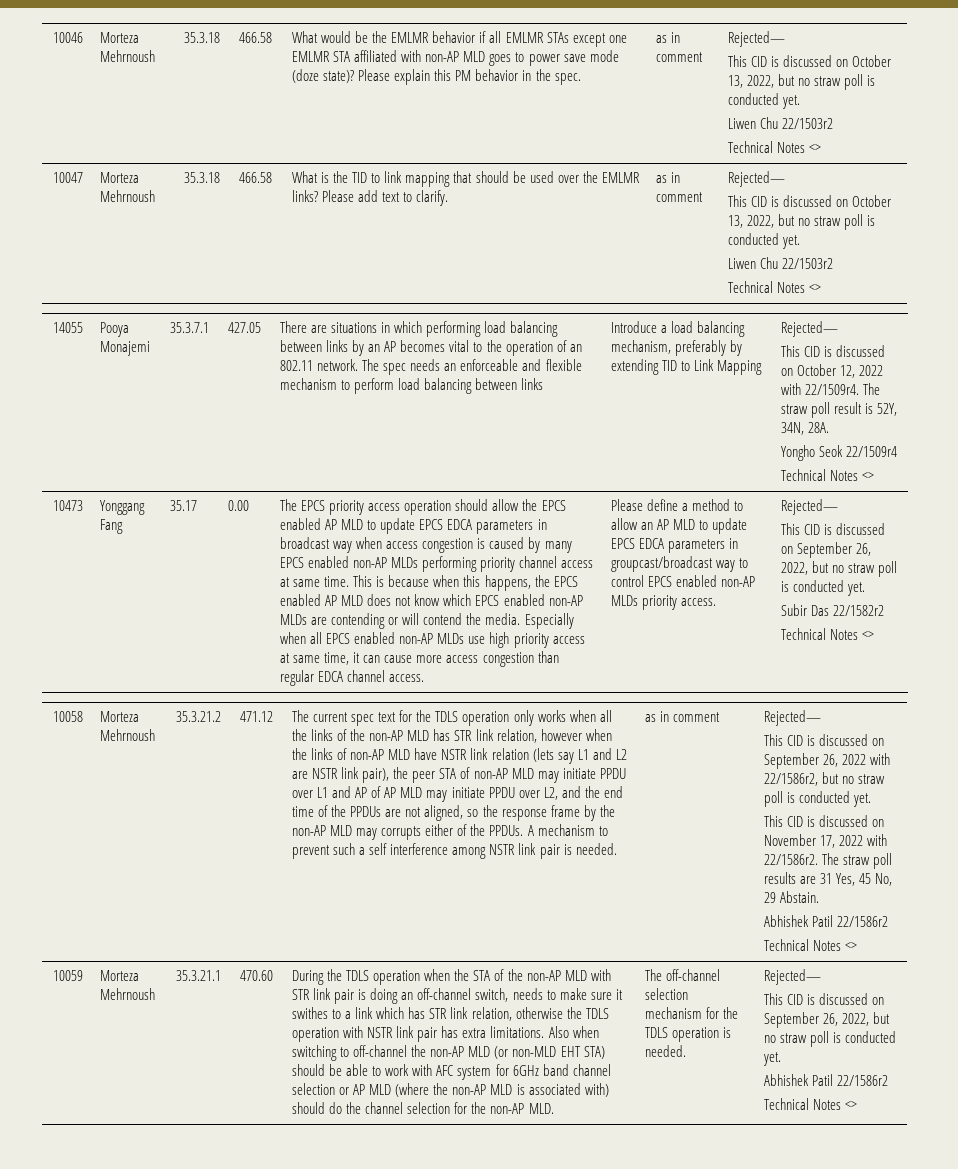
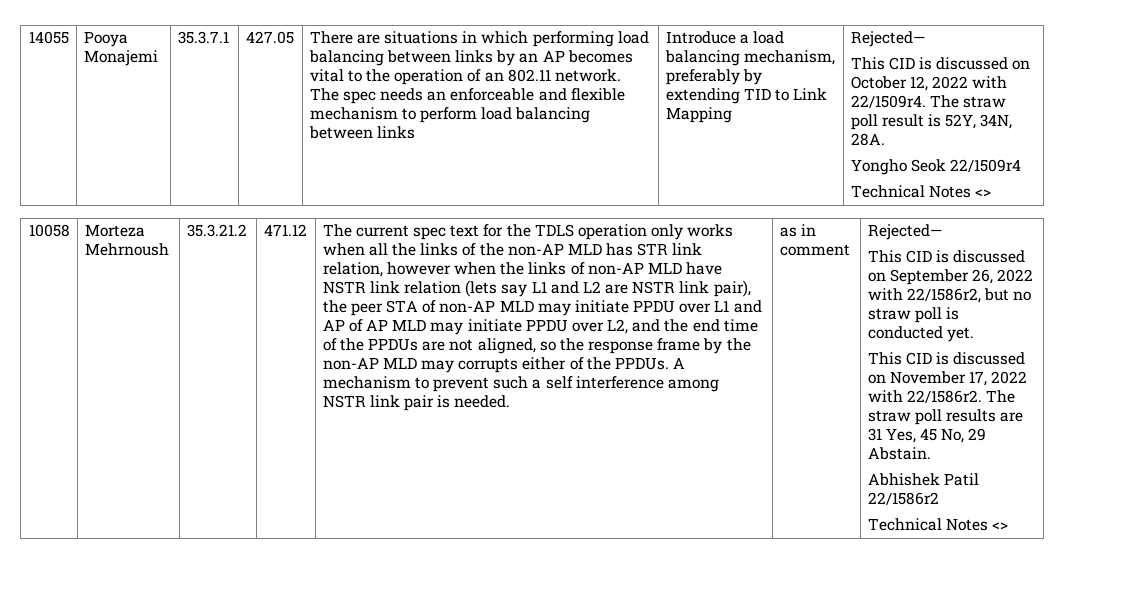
- 10046 | Morteza Mehrnoush | 35.3.18 | 466.58 | What would be the EMLMR behavior if all EMLMR STAs except one EMLMR STA affiliated with non-AP MLD goes to power save mode (doze state)? Please explain this PM behavior in the spec. | as in comment | Rejected—
- This CID is discussed on October 13, 2022, but no straw poll is conducted yet.
- Liwen Chu 22/1503r2
- Technical Notes <>
- 10047 | Morteza Mehrnoush | 35.3.18 | 466.58 | What is the TID to link mapping that should be used over the EMLMR links? Please add text to clarify. | as in comment | Rejected—
- This CID is discussed on October 13, 2022, but no straw poll is conducted yet.
- Liwen Chu 22/1503r2
- Technical Notes <>
- 10473 | Yonggang Fang | 35.17 | 0.00 | The EPCS priority access operation should allow the EPCS enabled AP MLD to update EPCS EDCA parameters in broadcast way when access congestion is caused by many EPCS enabled non-AP MLDs performing priority channel access at same time. This is because when this happens, the EPCS enabled AP MLD does not know which EPCS enabled non-AP MLDs are contending or will contend the media. Especially when all EPCS enabled non-AP MLDs use high priority access at same time, it can cause more access congestion than regular EDCA channel access. | Please define a method to allow an AP MLD to update EPCS EDCA parameters in groupcast/broadcast way to control EPCS enabled non-AP MLDs priority access. | Rejected—
- This CID is discussed on September 26, 2022, but no straw poll is conducted yet.
- Subir Das 22/1582r2
- Technical Notes <>
- 10059 | Morteza Mehrnoush | 35.3.21.1 | 470.60 | During the TDLS operation when the STA of the non-AP MLD with STR link pair is doing an off-channel switch, needs to make sure it swithes to a link which has STR link relation, otherwise the TDLS operation with NSTR link pair has extra limitations. Also when switching to off-channel the non-AP MLD (or non-MLD EHT STA) should be able to work with AFC system for 6GHz band channel selection or AP MLD (where the non-AP MLD is associated with) should do the channel selection for the non-AP MLD. | The off-channel selection mechanism for the TDLS operation is needed. | Rejected—
- This CID is discussed on September 26, 2022, but no straw poll is conducted yet.
- Abhishek Patil 22/1586r2
- Technical Notes <>

